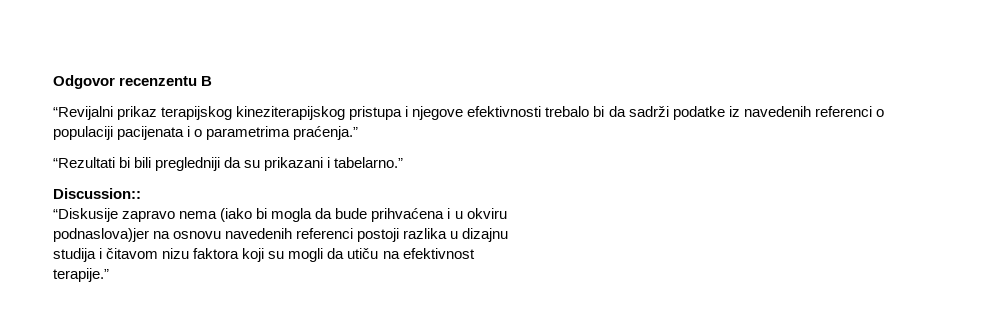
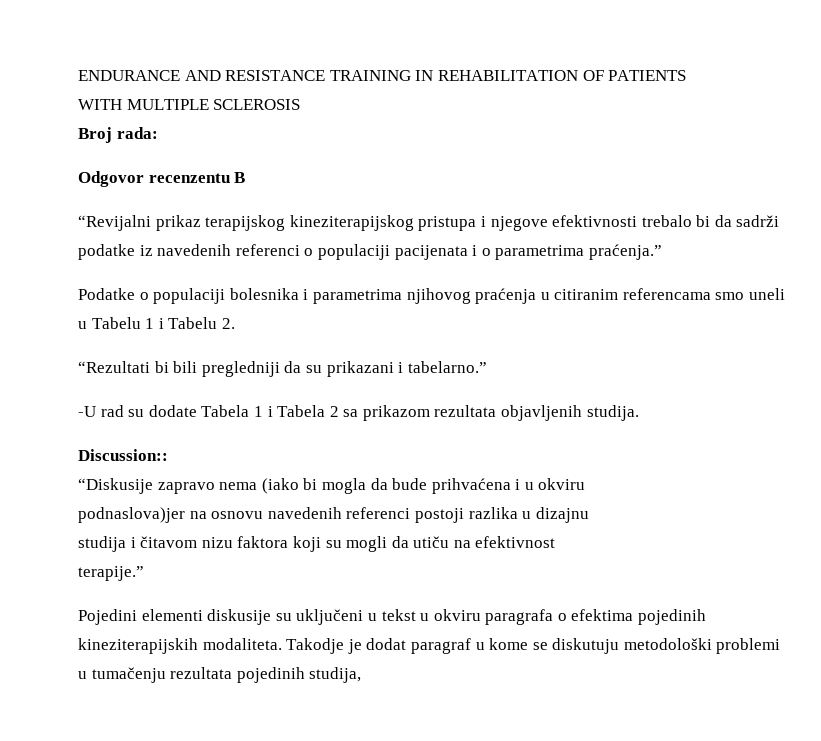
+ ENDURANCE AND RESISTANCE TRAINING IN REHABILITATION OF PATIENTS
+ WITH MULTIPLE SCLEROSIS
+ Broj rada:
+ Podatke o populaciji bolesnika i parametrima njihovog praćenja u citiranim referencama smo uneli u Tabelu 1 i Tabelu 2.
+ -U rad su dodate Tabela 1 i Tabela 2 sa prikazom rezultata objavljenih studija.
+ Pojedini elementi diskusije su uključeni u tekst u okviru paragrafa o efektima pojedinih kineziterapijskih modaliteta. Takodje je dodat paragraf u kome se diskutuju metodološki problemi u tumačenju rezultata pojedinih studija,

